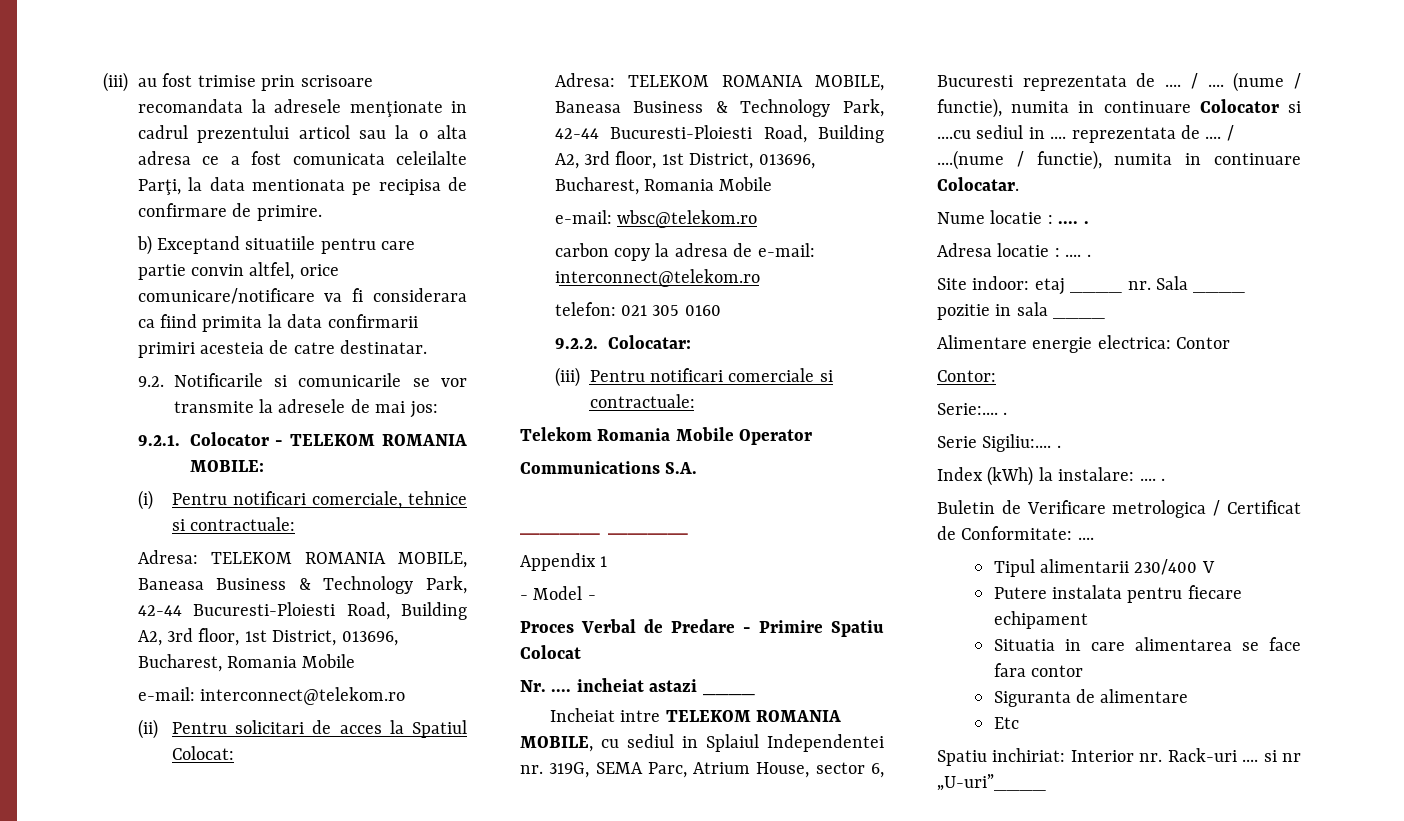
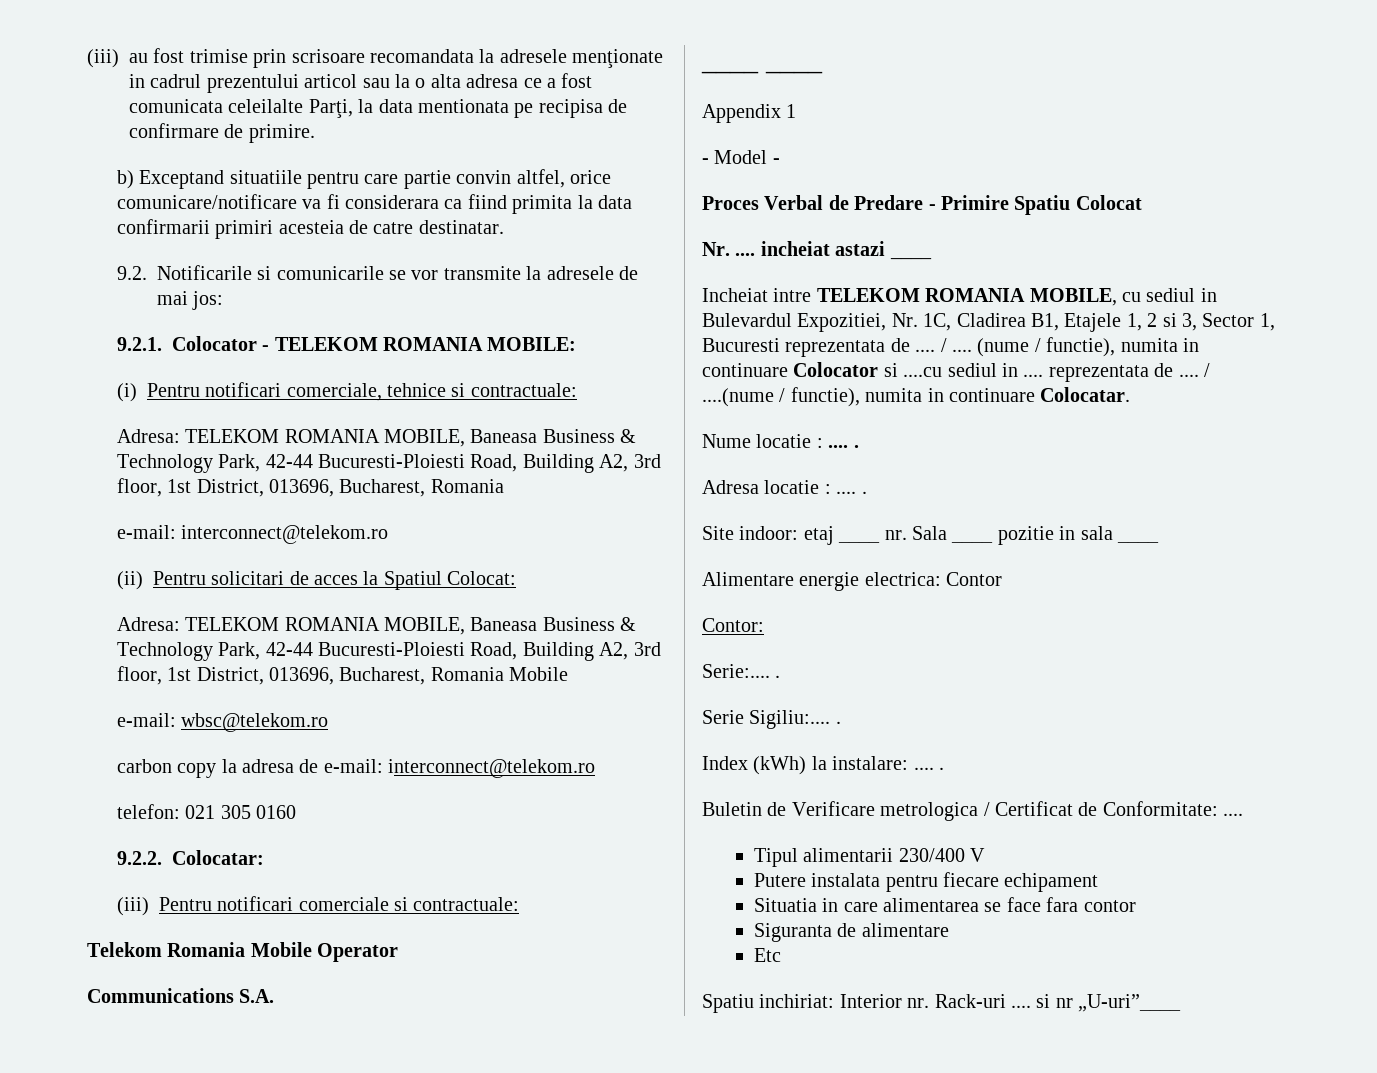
  (i) Pentru notificari comerciale, tehnice si contractuale:
- Adresa: TELEKOM ROMANIA MOBILE, Baneasa Business & Technology Park, 42-44 Bucuresti-Ploiesti Road, Building A2, 3rd floor, 1st District, 013696, Bucharest, Romania Mobile
+ Adresa: TELEKOM ROMANIA MOBILE, Baneasa Business & Technology Park, 42-44 Bucuresti-Ploiesti Road, Building A2, 3rd floor, 1st District, 013696, Bucharest, Romania
- Incheiat intre TELEKOM ROMANIA MOBILE, cu sediul in Splaiul Independentei nr. 319G, SEMA Parc, Atrium House, sector 6, Bucuresti reprezentata de ....
+ Incheiat intre TELEKOM ROMANIA MOBILE, cu sediul in Bulevardul Expozitiei, Nr. 1C, Cladirea B1, Etajele 1, 2 si 3, Sector 1, Bucuresti reprezentata de ....

